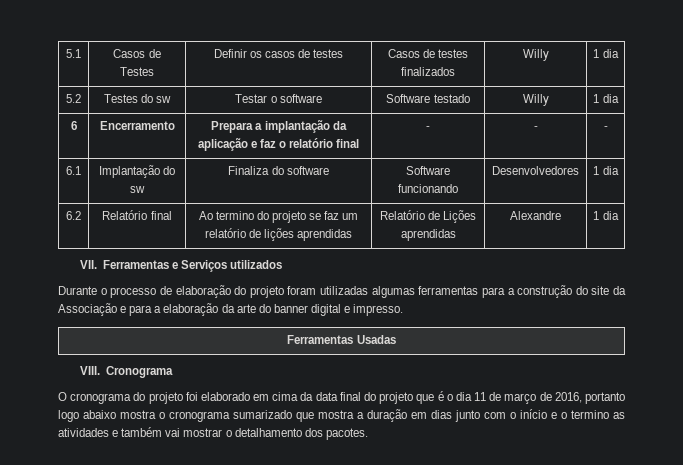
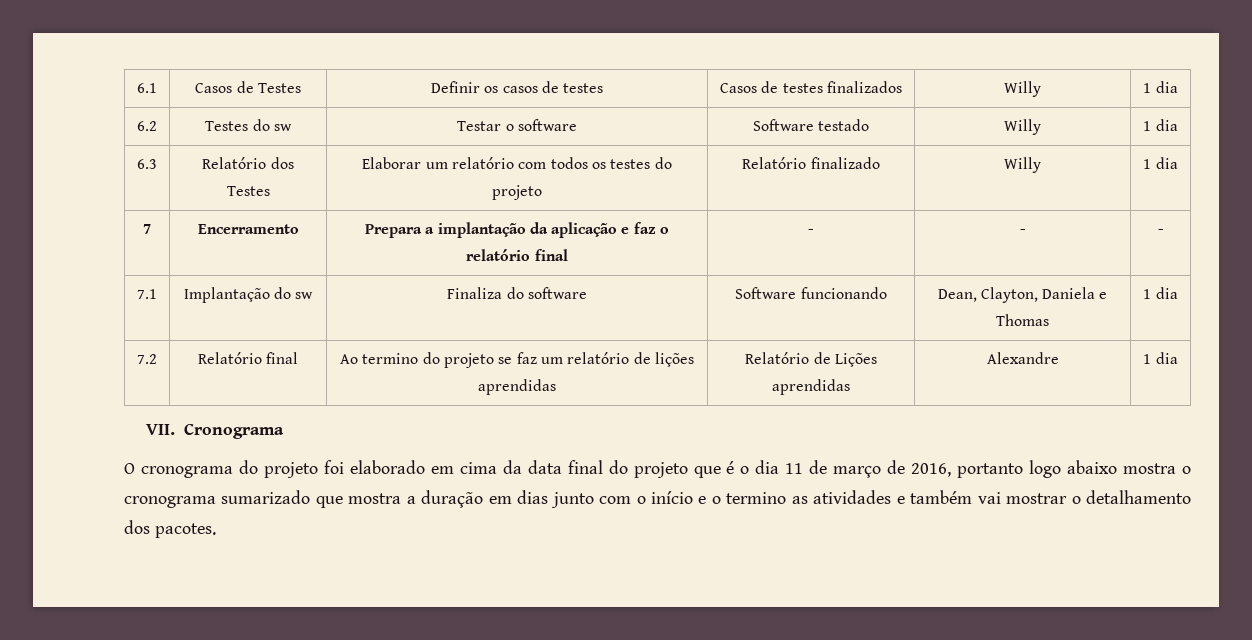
- 5.1 | Casos de Testes | Definir os casos de testes | Casos de testes finalizados | Willy | 1 dia
+ 6.1 | Casos de Testes | Definir os casos de testes | Casos de testes finalizados | Willy | 1 dia
- 5.2 | Testes do sw | Testar o software | Software testado | Willy | 1 dia
+ 6.2 | Testes do sw | Testar o software | Software testado | Willy | 1 dia
- 6 | Encerramento | Prepara a implantação da aplicação e faz o relatório final | - | - | -
+ 6.3 | Relatório dos Testes | Elaborar um relatório com todos os testes do projeto | Relatório finalizado | Willy | 1 dia
+ 7 | Encerramento | Prepara a implantação da aplicação e faz o relatório final | - | - | -
- 6.1 | Implantação do sw | Finaliza do software | Software funcionando | Desenvolvedores | 1 dia
- 6.2 | Relatório final | Ao termino do projeto se faz um relatório de lições aprendidas | Relatório de Lições aprendidas | Alexandre | 1 dia
+ 7.1 | Implantação do sw | Finaliza do software | Software funcionando | Dean, Clayton, Daniela e Thomas | 1 dia
+ 7.2 | Relatório final | Ao termino do projeto se faz um relatório de lições aprendidas | Relatório de Lições aprendidas | Alexandre | 1 dia
- VII. Ferramentas e Serviços utilizados
- Durante o processo de elaboração do projeto foram utilizadas algumas ferramentas para a construção do site da Associação e para a elaboração da arte do banner digital e impresso.
- Ferramentas Usadas
- VIII. Cronograma
+ VII. Cronograma

